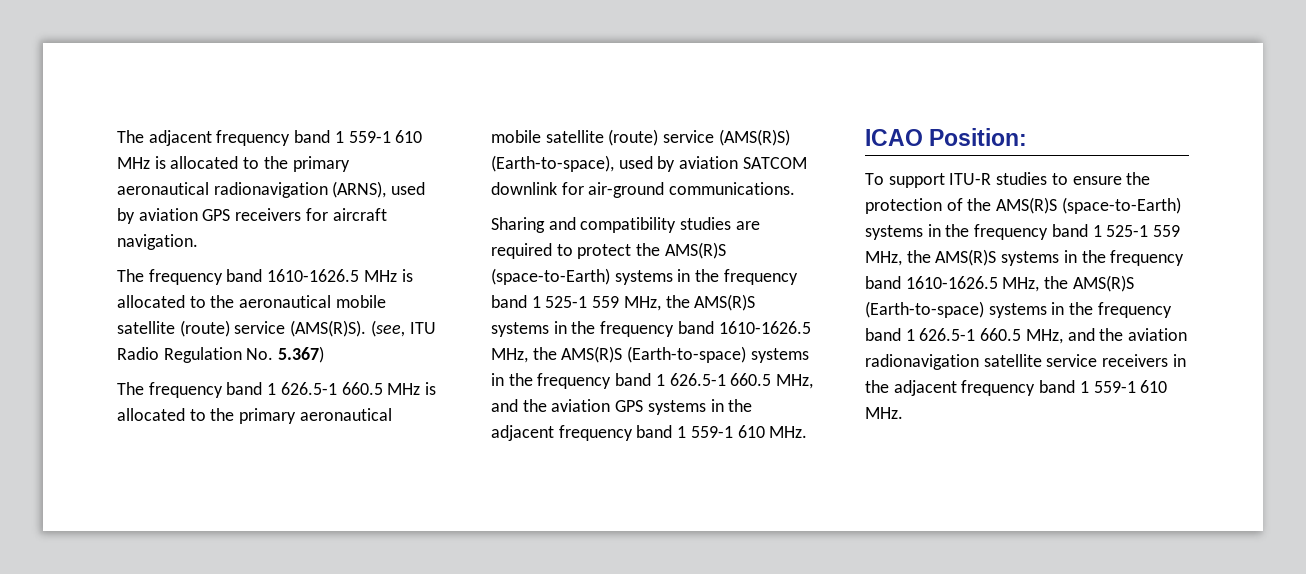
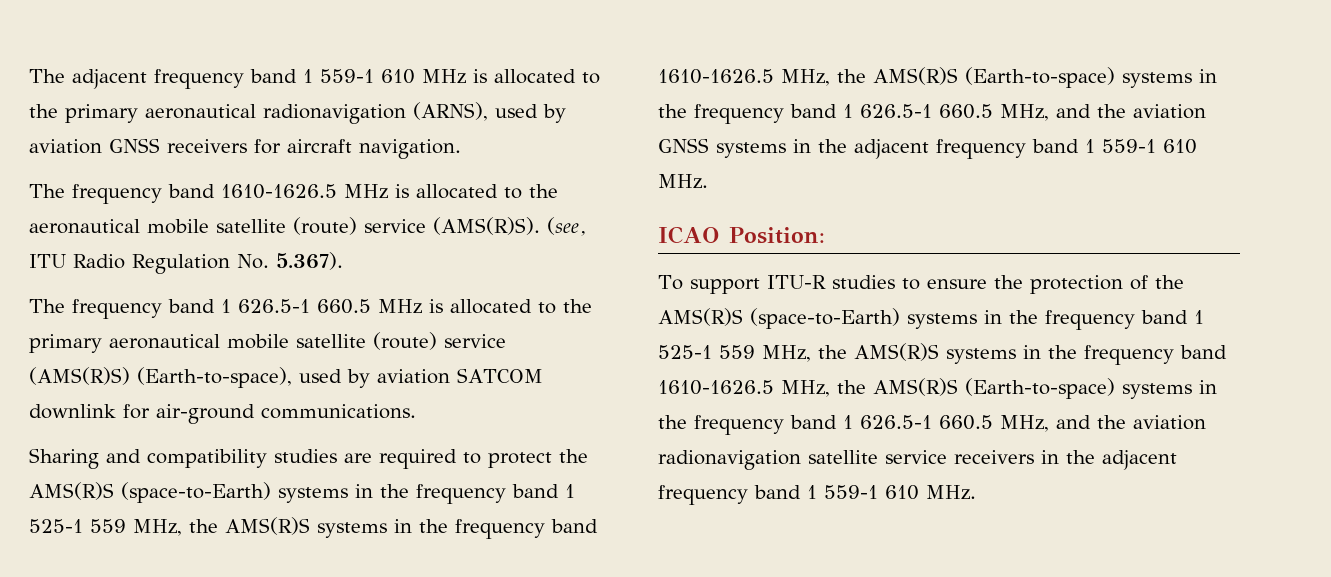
- The adjacent frequency band 1 559-1 610 MHz is allocated to the primary aeronautical radionavigation (ARNS), used by aviation GPS receivers for aircraft navigation.
+ The adjacent frequency band 1 559-1 610 MHz is allocated to the primary aeronautical radionavigation (ARNS), used by aviation GNSS receivers for aircraft navigation.
- (see, ITU Radio Regulation No. 5.367)
+ (see, ITU Radio Regulation No. 5.367).
- Sharing and compatibility studies are required to protect the AMS(R)S (space-to-Earth) systems in the frequency band 1 525-1 559 MHz, the AMS(R)S systems in the frequency band 1610-1626.5 MHz, the AMS(R)S (Earth-to-space) systems in the frequency band 1 626.5-1 660.5 MHz, and the aviation GPS systems in the adjacent frequency band 1 559-1 610 MHz.
+ Sharing and compatibility studies are required to protect the AMS(R)S (space-to-Earth) systems in the frequency band 1 525-1 559 MHz, the AMS(R)S systems in the frequency band 1610-1626.5 MHz, the AMS(R)S (Earth-to-space) systems in the frequency band 1 626.5-1 660.5 MHz, and the aviation GNSS systems in the adjacent frequency band 1 559-1 610 MHz.

